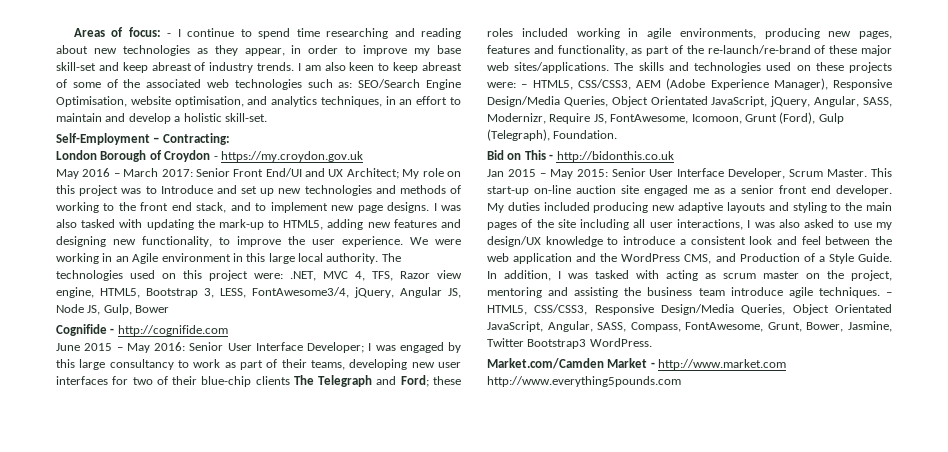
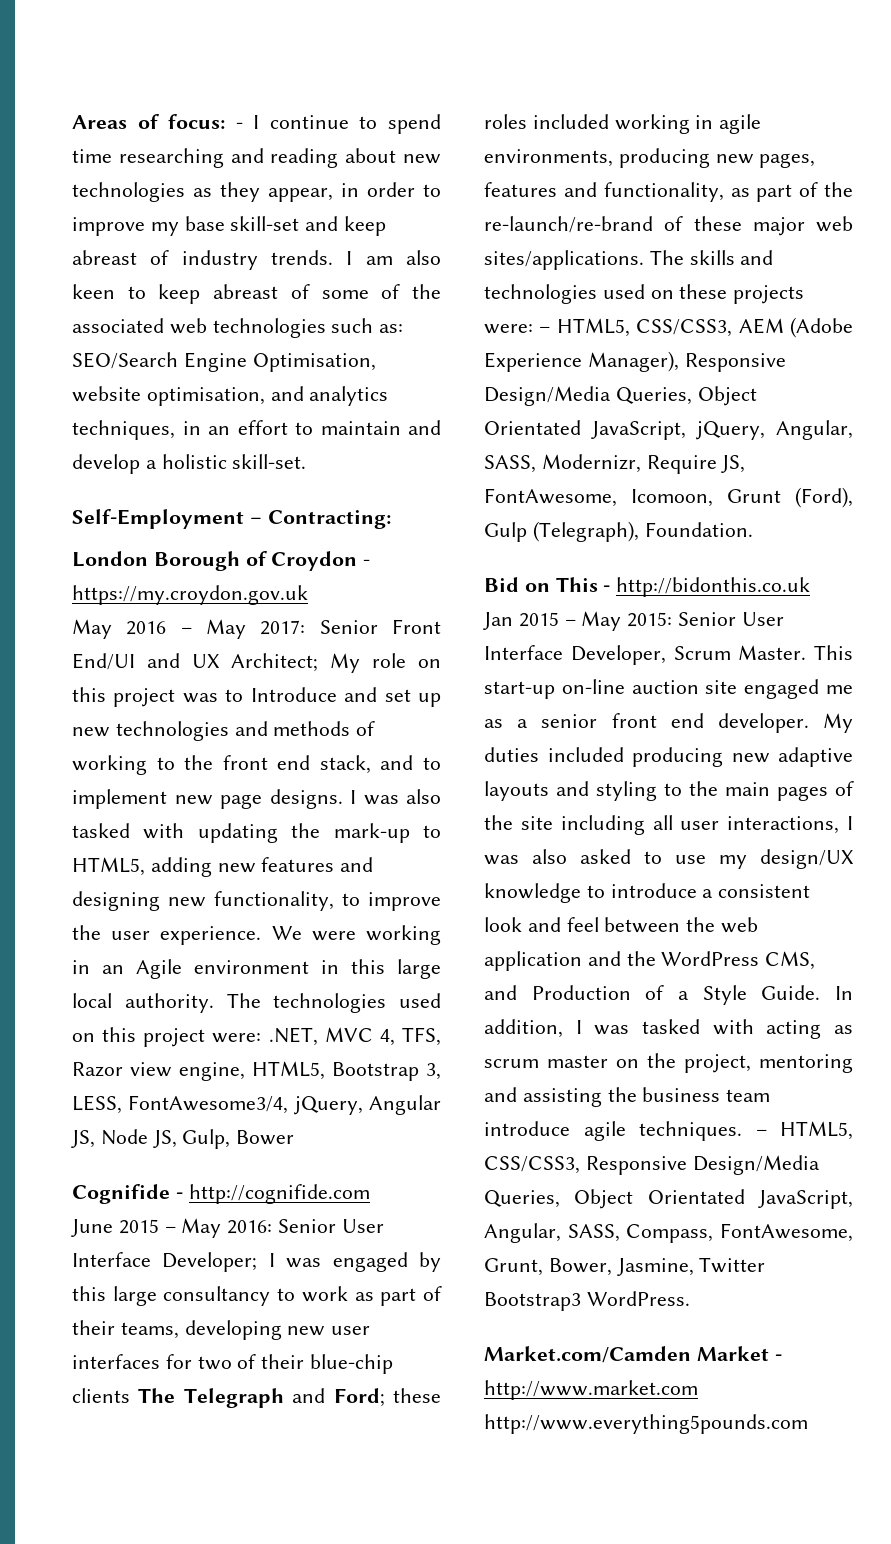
- May 2016 – March 2017: Senior Front End/UI and UX Architect; My role on this project was to Introduce and set up new technologies and methods of working to the front end stack, and to implement new page designs.
+ May 2016 – May 2017: Senior Front End/UI and UX Architect; My role on this project was to Introduce and set up new technologies and methods of working to the front end stack, and to implement new page designs.

